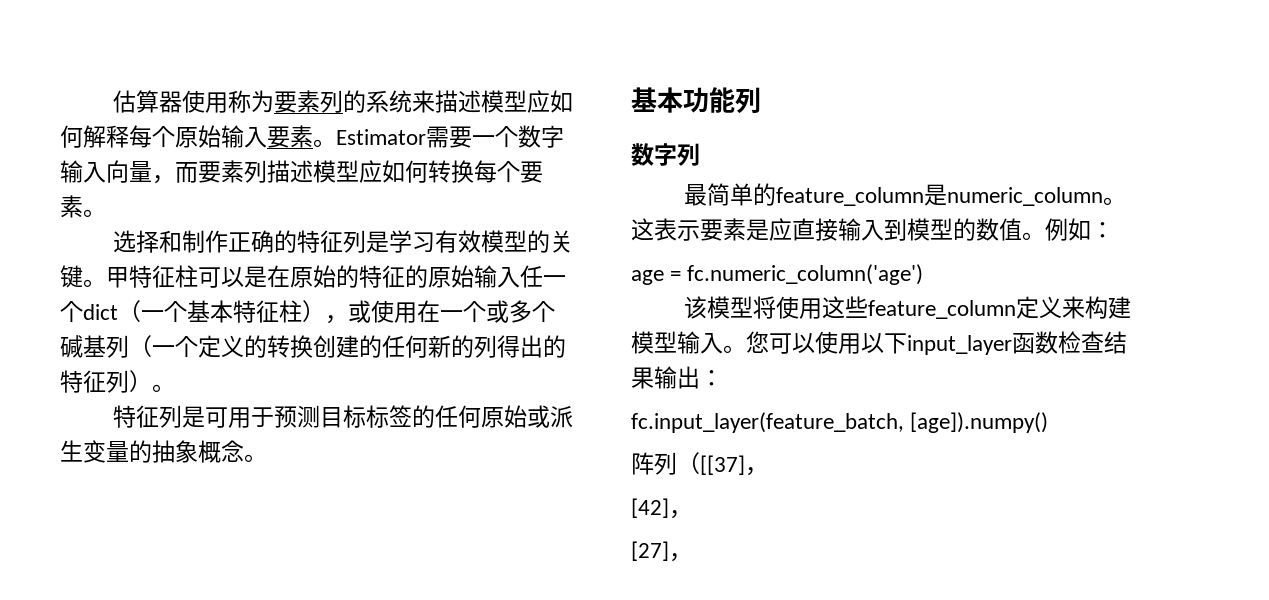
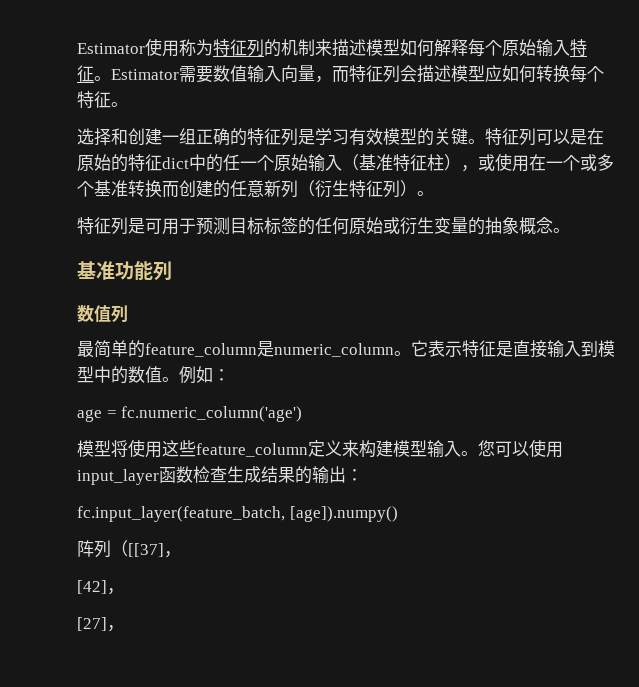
- 估算器使用称为要素列的系统来描述模型应如何解释每个原始输入要素。
+ Estimator使用称为特征列的机制来描述模型如何解释每个原始输入特征。
- Estimator需要一个数字输入向量，而要素列描述模型应如何转换每个要素。
+ Estimator需要数值输入向量，而特征列会描述模型应如何转换每个特征。
- 选择和制作正确的特征列是学习有效模型的关键。
+ 选择和创建一组正确的特征列是学习有效模型的关键。
- 甲特征柱可以是在原始的特征的原始输入任一个dict（一个基本特征柱），或使用在一个或多个碱基列（一个定义的转换创建的任何新的列得出的特征列）。
+ 特征列可以是在原始的特征dict中的任一个原始输入（基准特征柱），或使用在一个或多个基准转换而创建的任意新列（衍生特征列）。
- 特征列是可用于预测目标标签的任何原始或派生变量的抽象概念。
+ 特征列是可用于预测目标标签的任何原始或衍生变量的抽象概念。
- 基本功能列
+ 基准功能列
- 数字列
+ 数值列
- 这表示要素是应直接输入到模型的数值。
+ 它表示特征是直接输入到模型中的数值。
- 该模型将使用这些feature_column定义来构建模型输入。
+ 模型将使用这些feature_column定义来构建模型输入。
- 您可以使用以下input_layer函数检查结果输出：
+ 您可以使用input_layer函数检查生成结果的输出：

